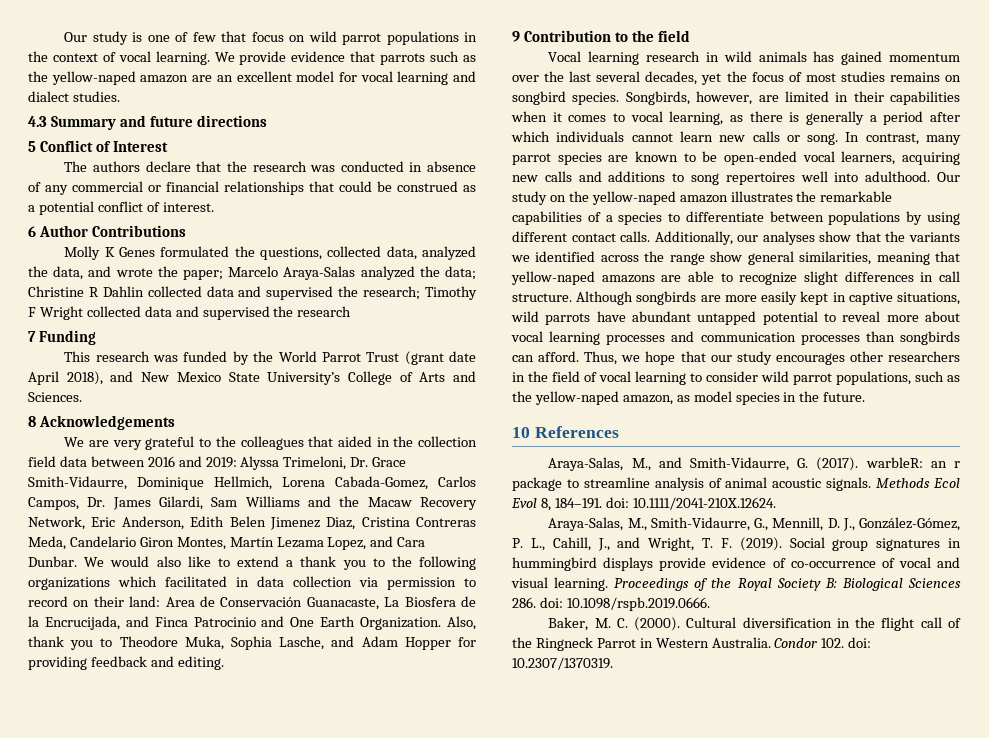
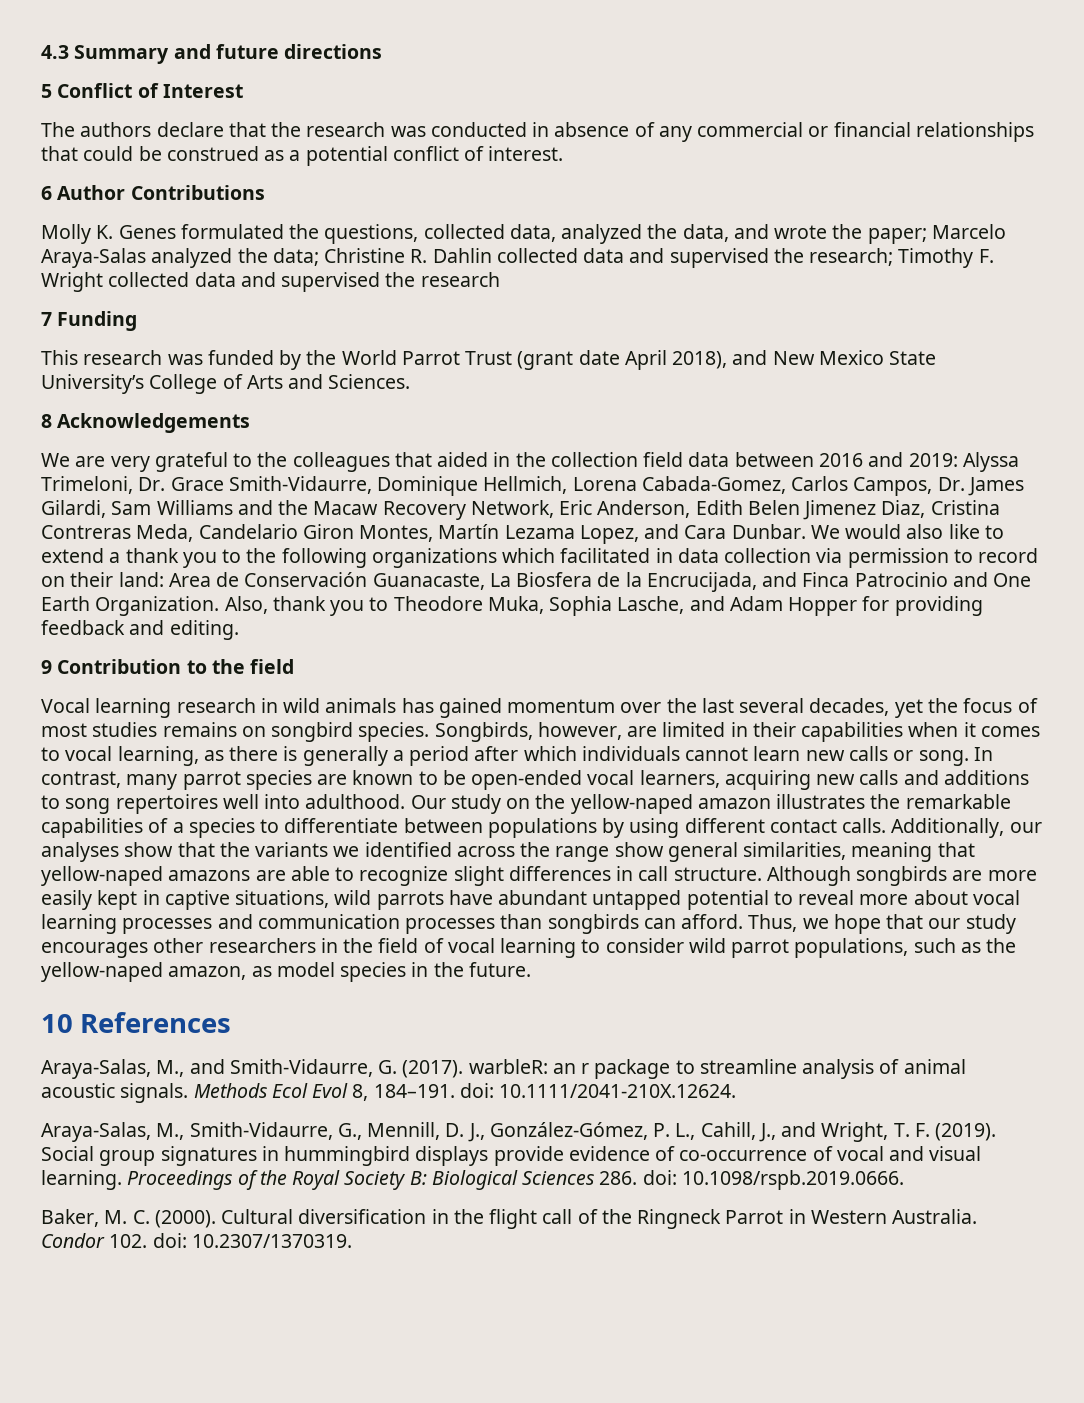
- Our study is one of few that focus on wild parrot populations in the context of vocal learning. We provide evidence that parrots such as the yellow-naped amazon are an excellent model for vocal learning and dialect studies.
- Molly K Genes formulated the questions, collected data, analyzed the data, and wrote the paper; Marcelo Araya-Salas analyzed the data; Christine R Dahlin collected data and supervised the research; Timothy F Wright collected data and supervised the research
+ Molly K. Genes formulated the questions, collected data, analyzed the data, and wrote the paper; Marcelo Araya-Salas analyzed the data; Christine R. Dahlin collected data and supervised the research; Timothy F. Wright collected data and supervised the research

